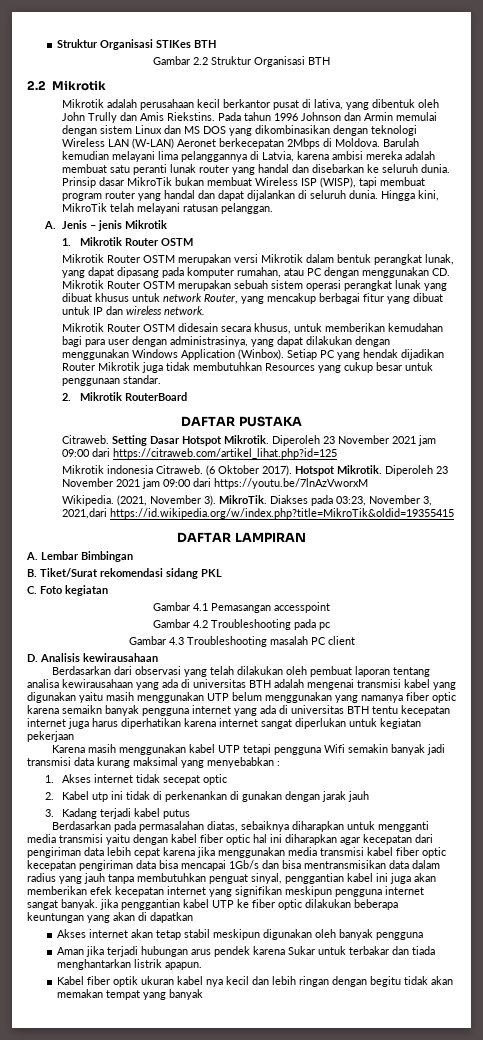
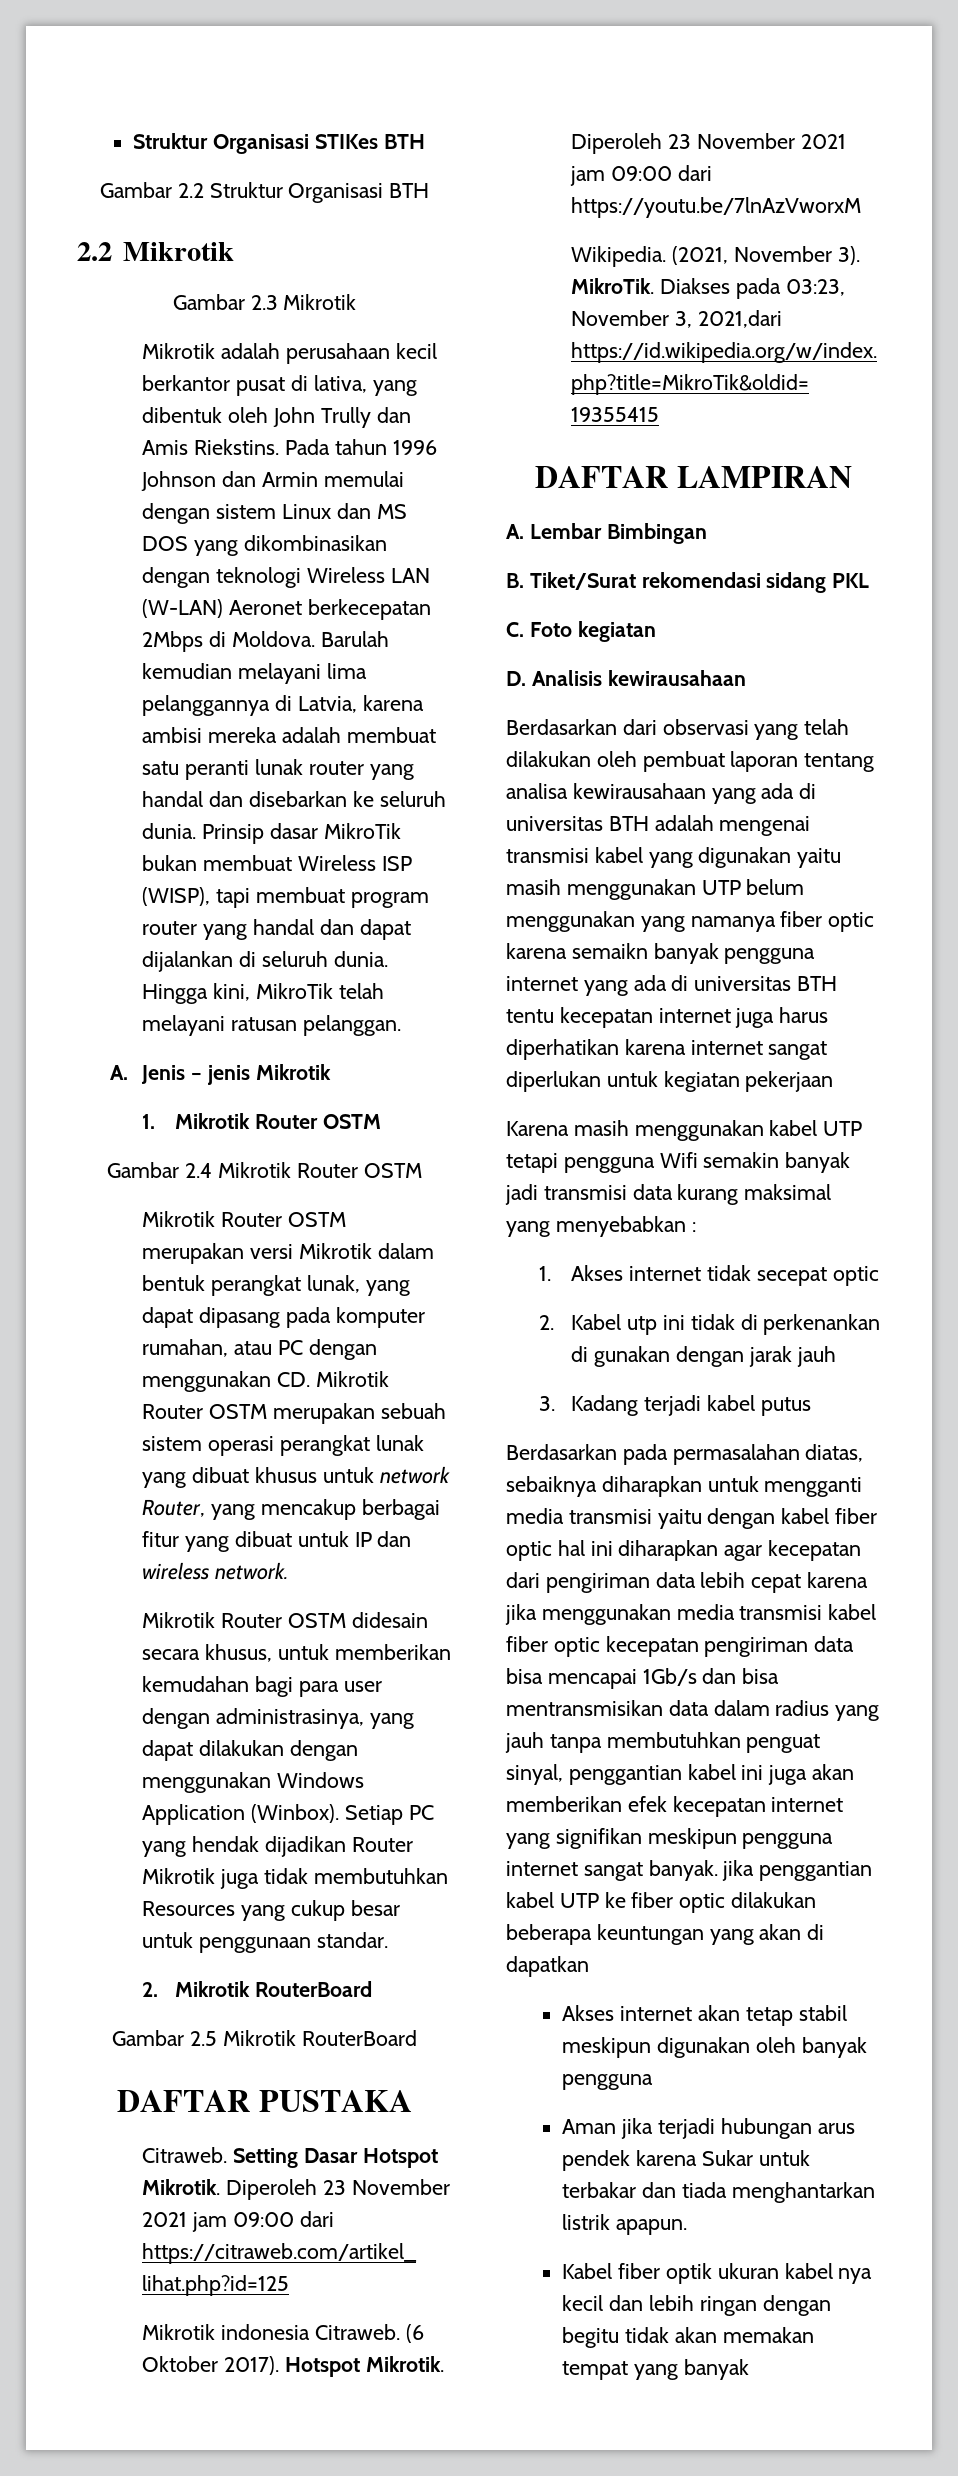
+ Gambar 2.3 Mikrotik
+ Gambar 2.4 Mikrotik Router OSTM
+ Gambar 2.5 Mikrotik RouterBoard
- Gambar 4.1 Pemasangan accesspoint
- Gambar 4.2 Troubleshooting pada pc
- Gambar 4.3 Troubleshooting masalah PC client

